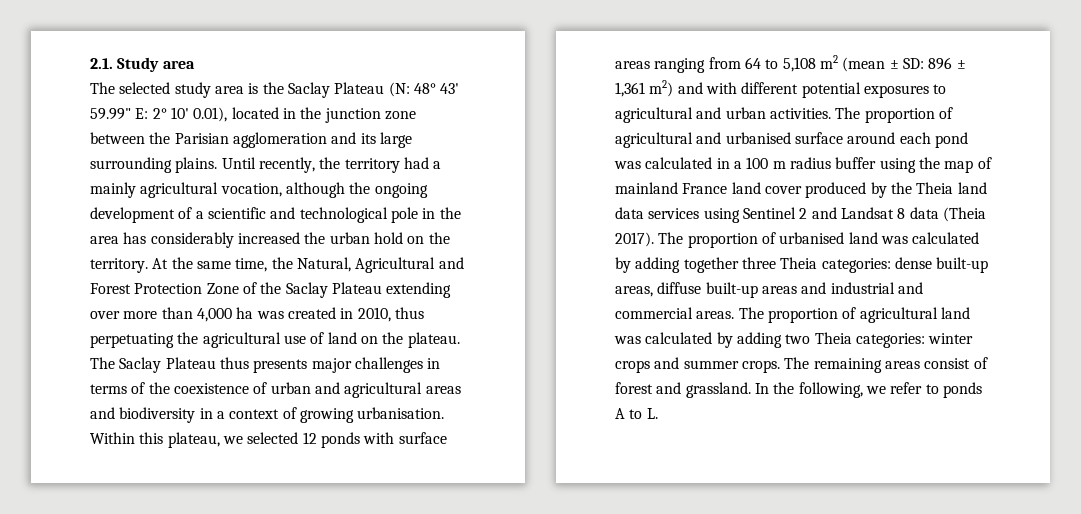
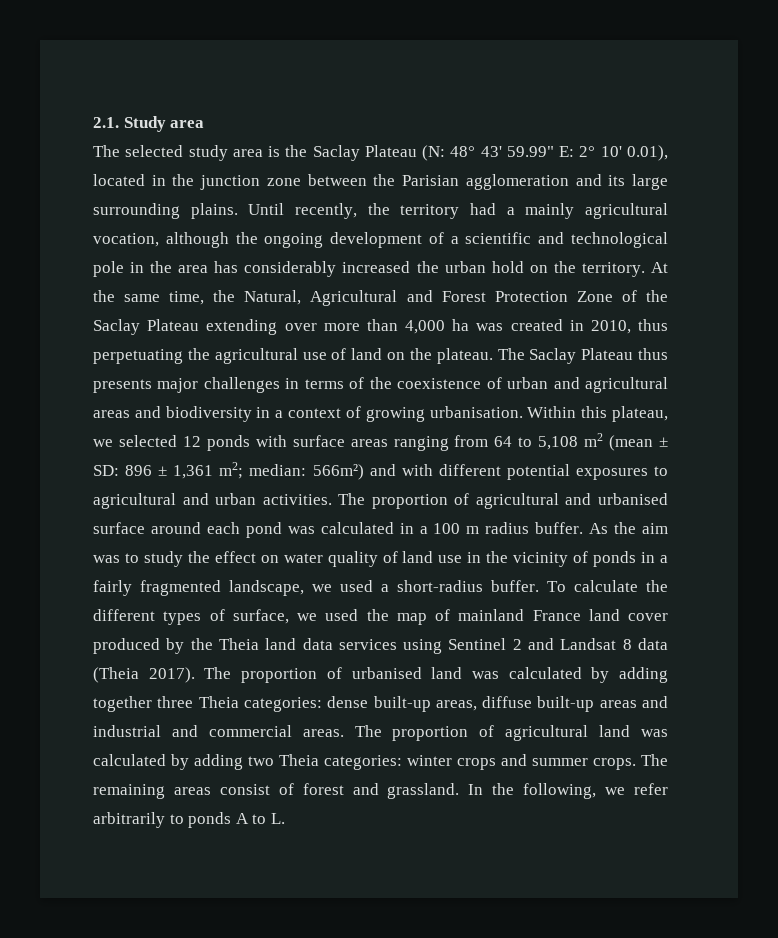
- Within this plateau, we selected 12 ponds with surface areas ranging from 64 to 5,108 m2 (mean ± SD: 896 ± 1,361 m2) and with different potential exposures to agricultural and urban activities.
+ Within this plateau, we selected 12 ponds with surface areas ranging from 64 to 5,108 m2 (mean ± SD: 896 ± 1,361 m2; median: 566m²) and with different potential exposures to agricultural and urban activities.
- The proportion of agricultural and urbanised surface around each pond was calculated in a 100 m radius buffer using the map of mainland France land cover produced by the Theia land data services using Sentinel 2 and Landsat 8 data (Theia 2017).
+ The proportion of agricultural and urbanised surface around each pond was calculated in a 100 m radius buffer. As the aim was to study the effect on water quality of land use in the vicinity of ponds in a fairly fragmented landscape, we used a short-radius buffer. To calculate the different types of surface, we used the map of mainland France land cover produced by the Theia land data services using Sentinel 2 and Landsat 8 data (Theia 2017).
- In the following, we refer to ponds A to L.
+ In the following, we refer arbitrarily to ponds A to L.

